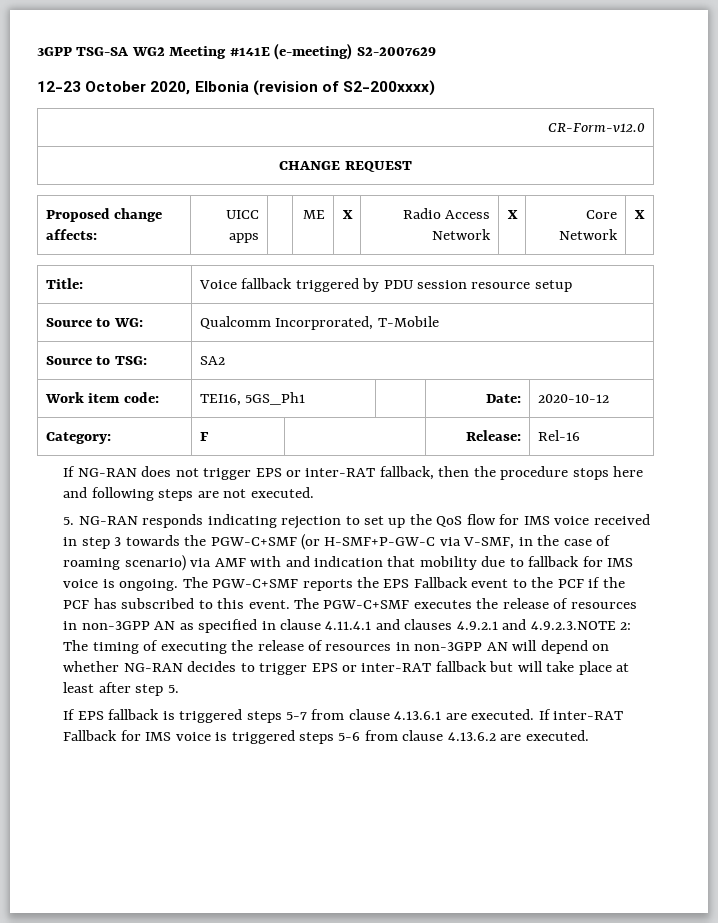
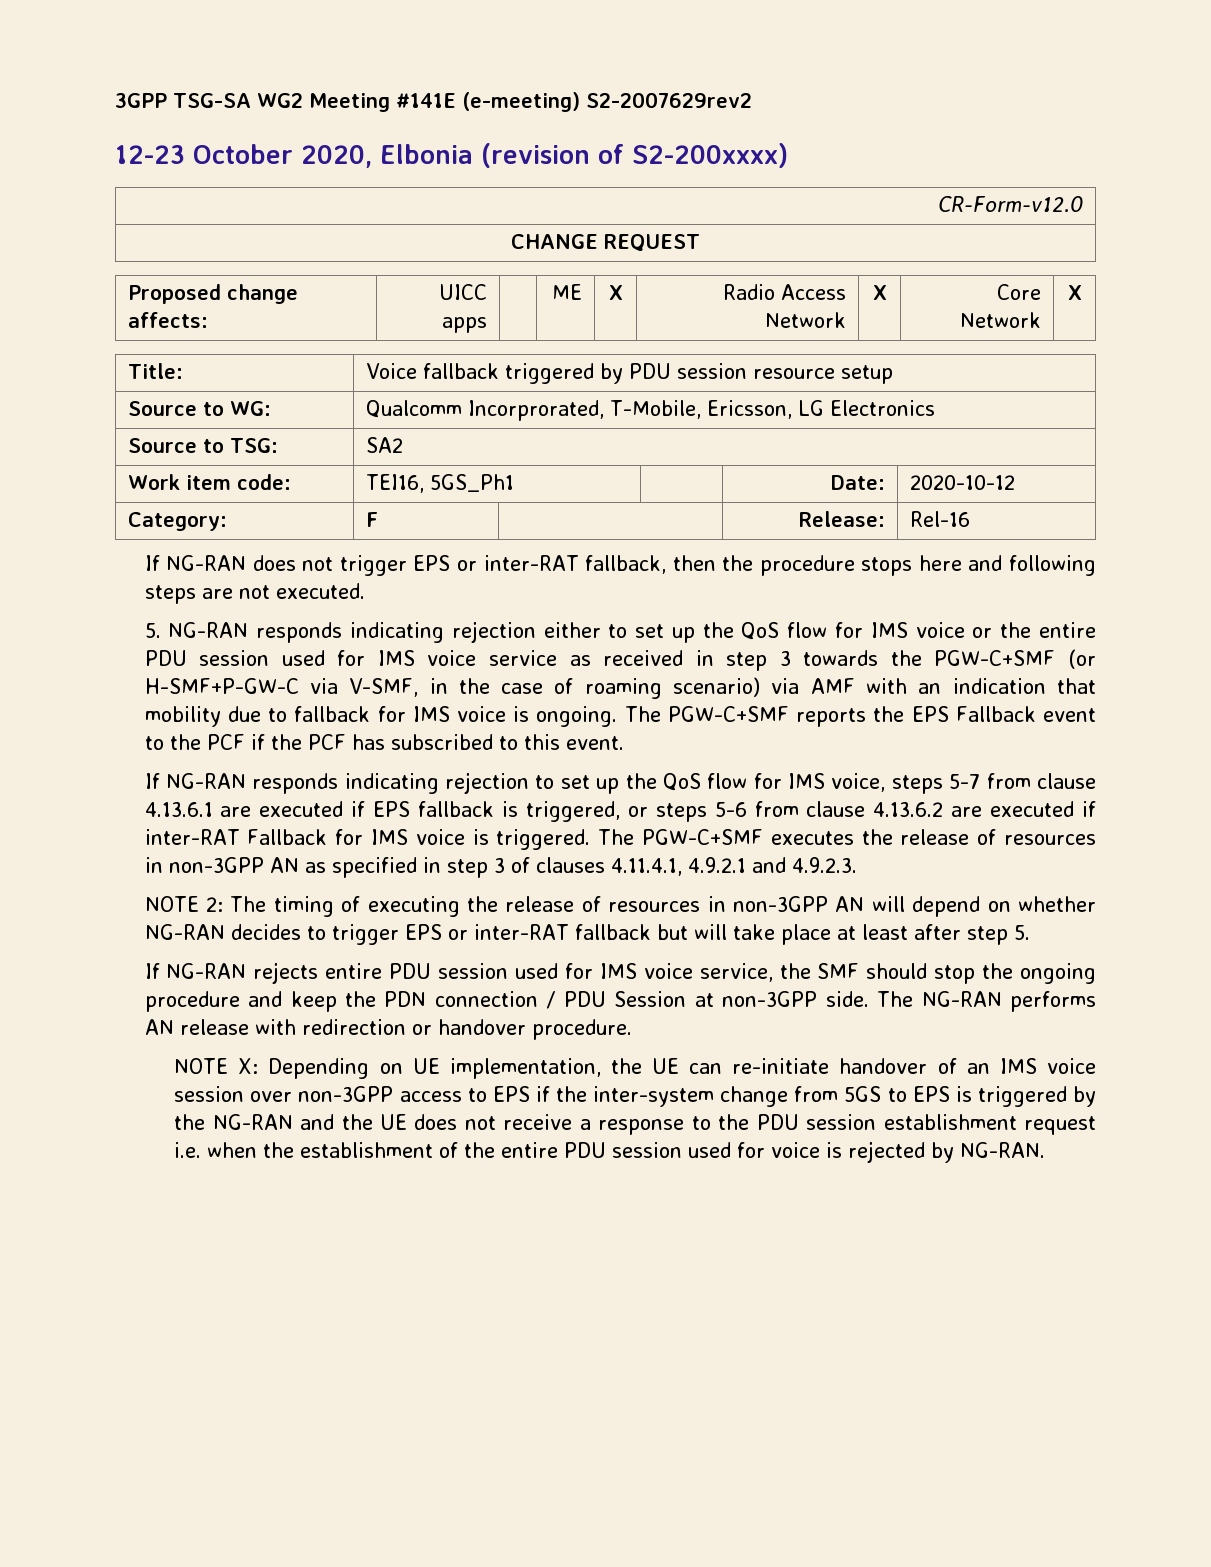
- 3GPP TSG-SA WG2 Meeting #141E (e-meeting) S2-2007629
+ 3GPP TSG-SA WG2 Meeting #141E (e-meeting) S2-2007629rev2
- Source to WG: | Qualcomm Incorprorated, T-Mobile
+ Source to WG: | Qualcomm Incorprorated, T-Mobile, Ericsson, LG Electronics
- 5. NG-RAN responds indicating rejection to set up the QoS flow for IMS voice received in step 3 towards the PGW-C+SMF (or H-SMF+P-GW-C via V-SMF, in the case of roaming scenario) via AMF with and indication that mobility due to fallback for IMS voice is ongoing.
+ 5. NG-RAN responds indicating rejection either to set up the QoS flow for IMS voice or the entire PDU session used for IMS voice service as received in step 3 towards the PGW-C+SMF (or H-SMF+P-GW-C via V-SMF, in the case of roaming scenario) via AMF with an indication that mobility due to fallback for IMS voice is ongoing.
- The PGW-C+SMF reports the EPS Fallback event to the PCF if the PCF has subscribed to this event. The PGW-C+SMF executes the release of resources in non-3GPP AN as specified in clause 4.11.4.1 and clauses 4.9.2.1 and 4.9.2.3.NOTE 2:
+ The PGW-C+SMF reports the EPS Fallback event to the PCF if the PCF has subscribed to this event.
+ If NG-RAN responds indicating rejection to set up the QoS flow for IMS voice, steps 5-7 from clause 4.13.6.1 are executed if EPS fallback is triggered, or steps 5-6 from clause 4.13.6.2 are executed if inter-RAT Fallback for IMS voice is triggered. The PGW-C+SMF executes the release of resources in non-3GPP AN as specified in step 3 of clauses 4.11.4.1, 4.9.2.1 and 4.9.2.3.
+ NOTE 2:
- If EPS fallback is triggered steps 5-7 from clause 4.13.6.1 are executed. If inter-RAT Fallback for IMS voice is triggered steps 5-6 from clause 4.13.6.2 are executed.
+ If NG-RAN rejects entire PDU session used for IMS voice service, the SMF should stop the ongoing procedure and keep the PDN connection / PDU Session at non-3GPP side. The NG-RAN performs AN release with redirection or handover procedure.
+ NOTE X: Depending on UE implementation, the UE can re-initiate handover of an IMS voice session over non-3GPP access to EPS if the inter-system change from 5GS to EPS is triggered by the NG-RAN and the UE does not receive a response to the PDU session establishment request i.e. when the establishment of the entire PDU session used for voice is rejected by NG-RAN.

